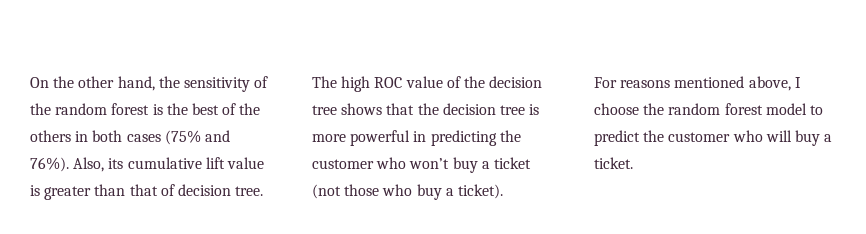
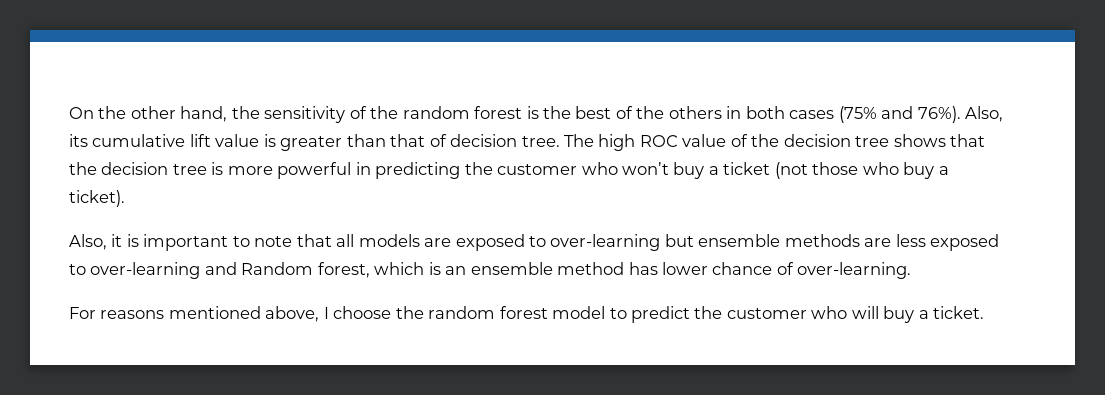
+ Also, it is important to note that all models are exposed to over-learning but ensemble methods are less exposed to over-learning and Random forest, which is an ensemble method has lower chance of over-learning.

